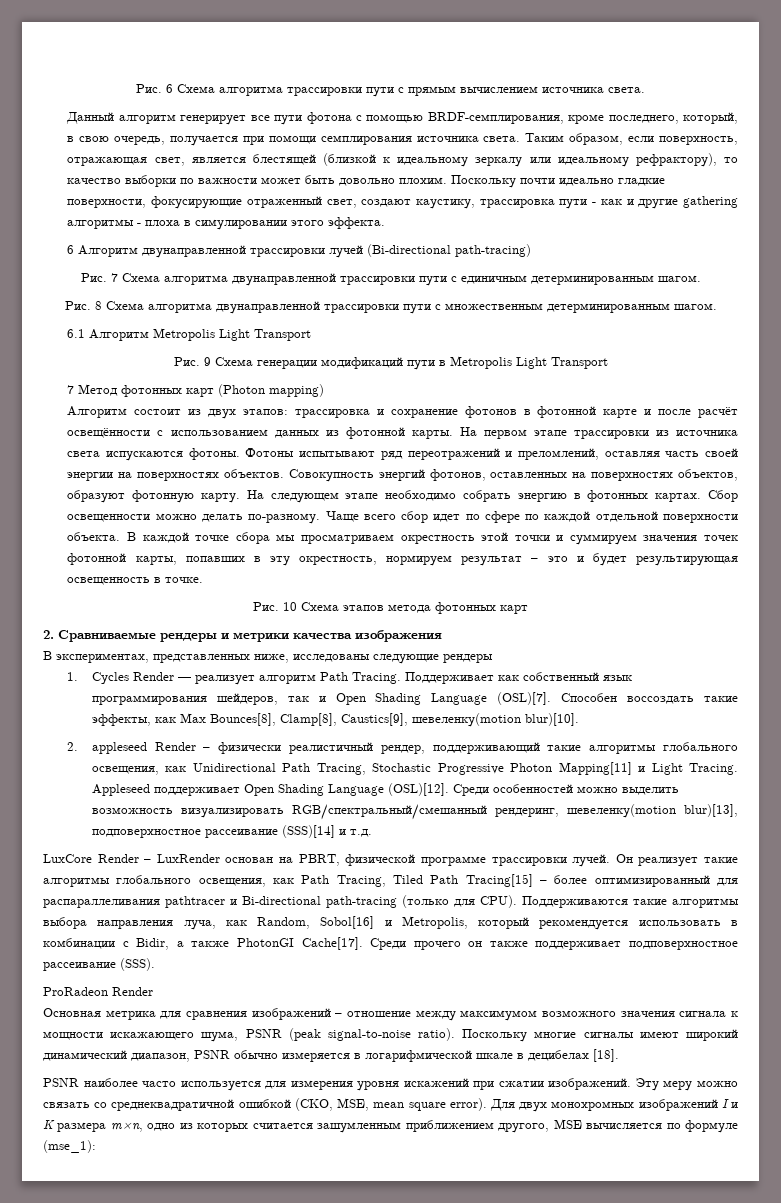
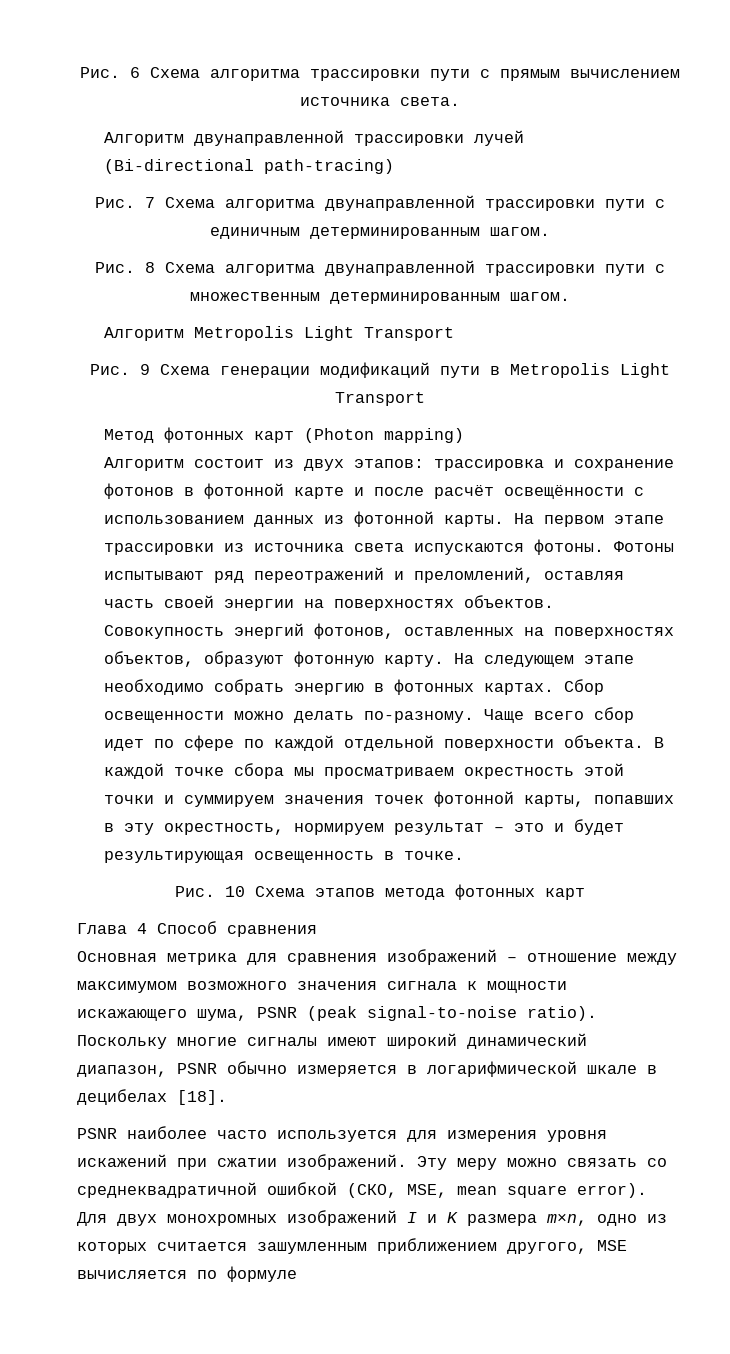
- Данный алгоритм генерирует все пути фотона с помощью BRDF-семплирования, кроме последнего, который, в свою очередь, получается при помощи семплирования источника света. Таким образом, если поверхность, отражающая свет, является блестящей (близкой к идеальному зеркалу или идеальному рефрактору), то качество выборки по важности может быть довольно плохим. Поскольку почти идеально гладкие поверхности, фокусирующие отраженный свет, создают каустику, трассировка пути - как и другие gathering алгоритмы - плоха в симулировании этого эффекта.
- 6 Алгоритм двунаправленной трассировки лучей (Bi-directional path-tracing)
+ Алгоритм двунаправленной трассировки лучей (Bi-directional path-tracing)
- 6.1 Алгоритм Metropolis Light Transport
+ Алгоритм Metropolis Light Transport
- 7 Метод фотонных карт (Photon mapping)
+ Метод фотонных карт (Photon mapping)
- 2. Сравниваемые рендеры и метрики качества изображения
- В экспериментах, представленных ниже, исследованы следующие рендеры
- 1. Cycles Render — реализует алгоритм Path Tracing. Поддерживает как собственный язык программирования шейдеров, так и Open Shading Language (OSL)[7]. Способен воссоздать такие эффекты, как Max Bounces[8], Clamp[8], Caustics[9], шевеленку(motion blur)[10].
- 2. appleseed Render – физически реалистичный рендер, поддерживающий такие алгоритмы глобального освещения, как Unidirectional Path Tracing, Stochastic Progressive Photon Mapping[11] и Light Tracing. Appleseed поддерживает Open Shading Language (OSL)[12]. Среди особенностей можно выделить возможность визуализировать RGB/спектральный/смешанный рендеринг, шевеленку(motion blur)[13], подповерхностное рассеивание (SSS)[14] и т.д.
- LuxCore Render – LuxRender основан на PBRT, физической программе трассировки лучей. Он реализует такие алгоритмы глобального освещения, как Path Tracing, Tiled Path Tracing[15] – более оптимизированный для распараллеливания pathtracer и Bi-directional path-tracing (только для CPU). Поддерживаются такие алгоритмы выбора направления луча, как Random, Sobol[16] и Metropolis, который рекомендуется использовать в комбинации с Bidir, а также PhotonGI Cache[17]. Среди прочего он также поддерживает подповерхностное рассеивание (SSS).
- ProRadeon Render
+ Глава 4 Способ сравнения
- Для двух монохромных изображений I и K размера m×n, одно из которых считается зашумленным приближением другого, MSE вычисляется по формуле (mse_1):
+ Для двух монохромных изображений I и K размера m×n, одно из которых считается зашумленным приближением другого, MSE вычисляется по формуле

